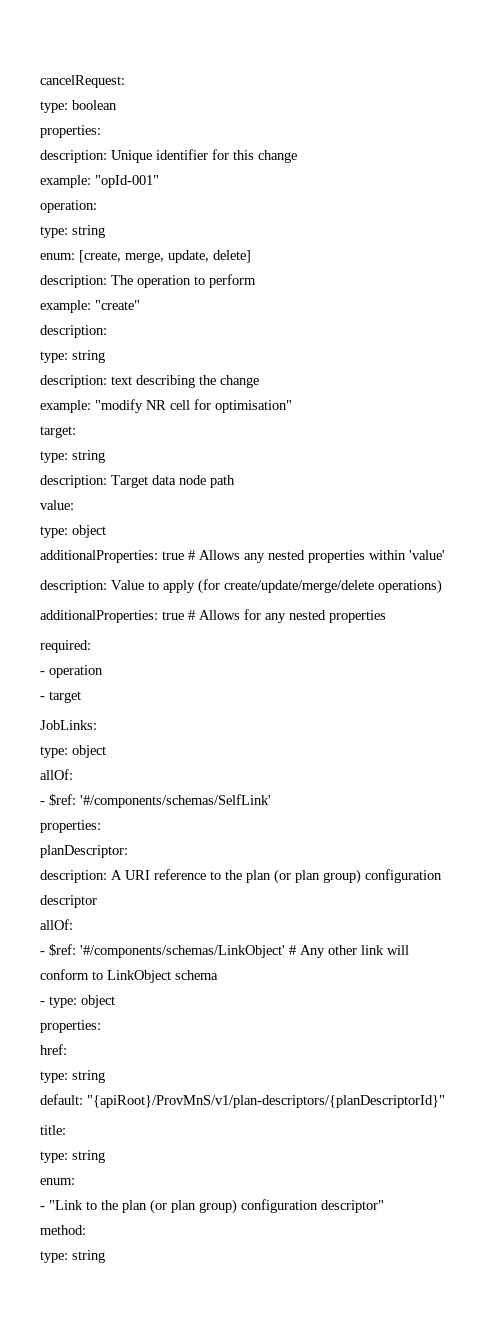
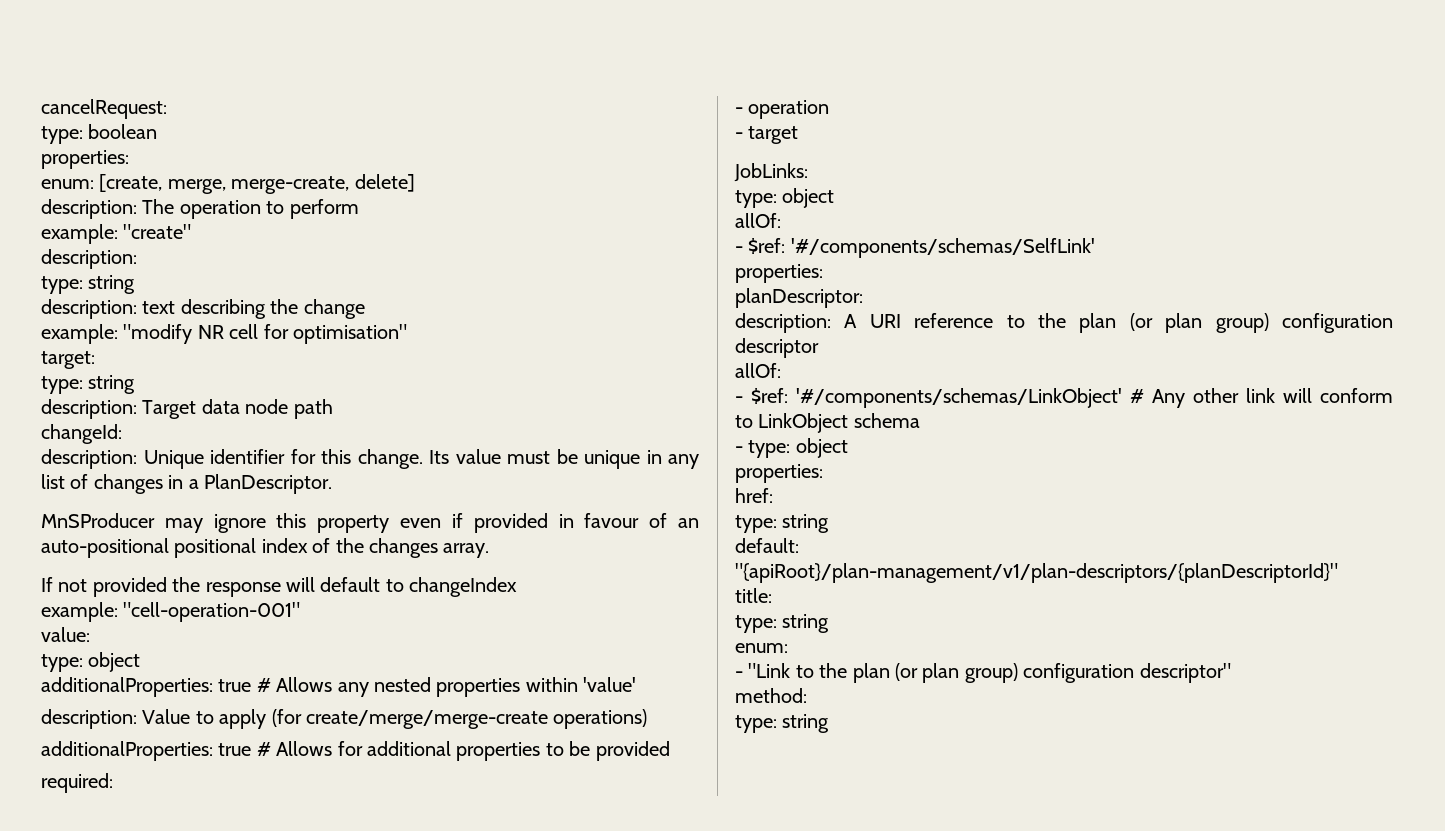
- description: Unique identifier for this change
- example: "opId-001"
- operation:
- type: string
- enum: [create, merge, update, delete]
+ enum: [create, merge, merge-create, delete]
+ changeId:
+ description: Unique identifier for this change. Its value must be unique in any list of changes in a PlanDescriptor.
+ MnSProducer may ignore this property even if provided in favour of an auto-positional positional index of the changes array.
+ If not provided the response will default to changeIndex
+ example: "cell-operation-001"
- description: Value to apply (for create/update/merge/delete operations)
+ description: Value to apply (for create/merge/merge-create operations)
- additionalProperties: true # Allows for any nested properties
+ additionalProperties: true # Allows for additional properties to be provided
- default: "{apiRoot}/ProvMnS/v1/plan-descriptors/{planDescriptorId}"
+ default: "{apiRoot}/plan-management/v1/plan-descriptors/{planDescriptorId}"

